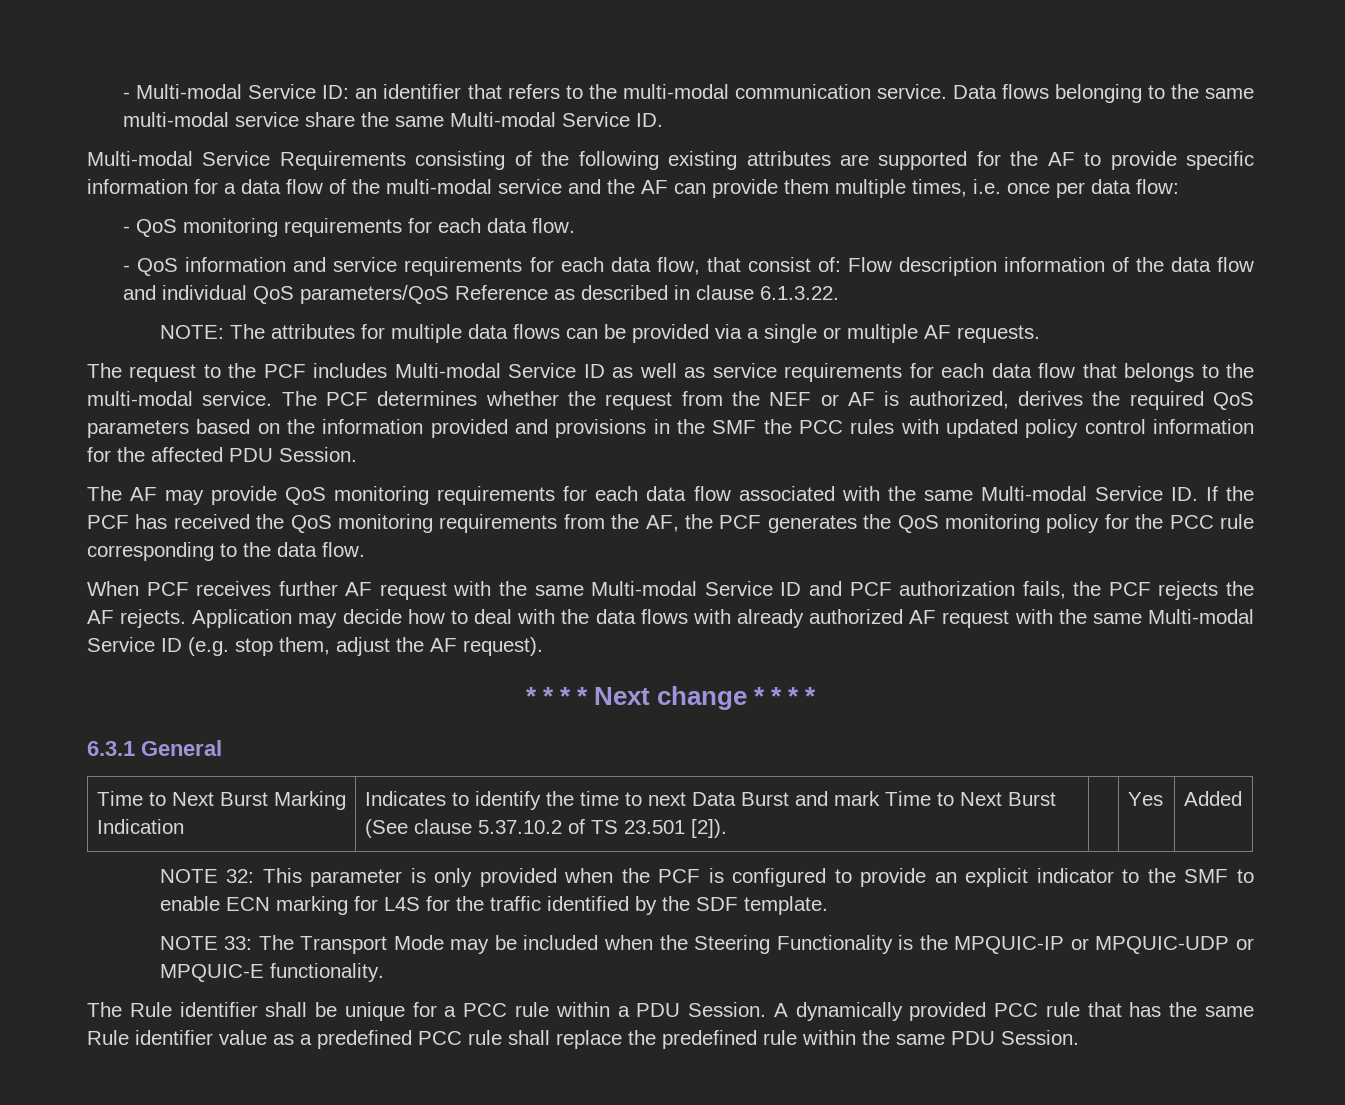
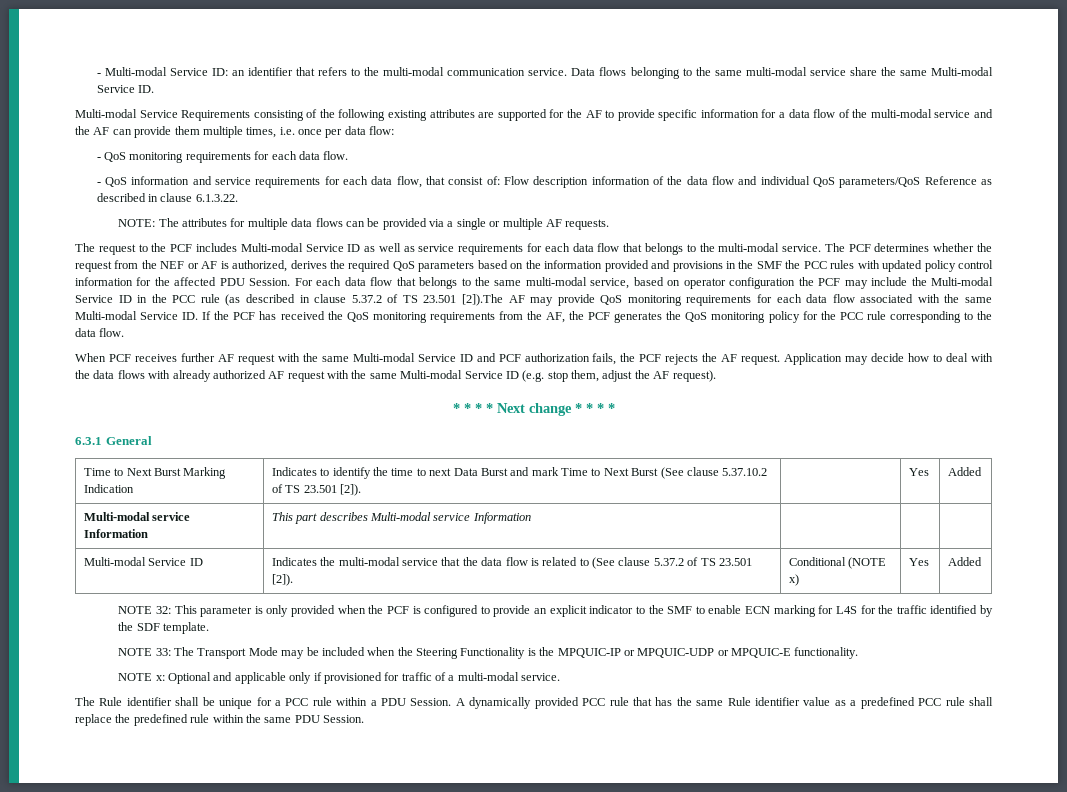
- The PCF determines whether the request from the NEF or AF is authorized, derives the required QoS parameters based on the information provided and provisions in the SMF the PCC rules with updated policy control information for the affected PDU Session.
- The AF may provide QoS monitoring requirements for each data flow associated with the same Multi-modal Service ID. If the PCF has received the QoS monitoring requirements from the AF, the PCF generates the QoS monitoring policy for the PCC rule corresponding to the data flow.
+ The PCF determines whether the request from the NEF or AF is authorized, derives the required QoS parameters based on the information provided and provisions in the SMF the PCC rules with updated policy control information for the affected PDU Session. For each data flow that belongs to the same multi-modal service, based on operator configuration the PCF may include the Multi-modal Service ID in the PCC rule (as described in clause 5.37.2 of TS 23.501 [2]).The AF may provide QoS monitoring requirements for each data flow associated with the same Multi-modal Service ID. If the PCF has received the QoS monitoring requirements from the AF, the PCF generates the QoS monitoring policy for the PCC rule corresponding to the data flow.
- When PCF receives further AF request with the same Multi-modal Service ID and PCF authorization fails, the PCF rejects the AF rejects.
+ When PCF receives further AF request with the same Multi-modal Service ID and PCF authorization fails, the PCF rejects the AF request.
+ Multi-modal service Information | This part describes Multi-modal service Information | | |
+ Multi-modal Service ID | Indicates the multi-modal service that the data flow is related to (See clause 5.37.2 of TS 23.501 [2]). | Conditional (NOTE x) | Yes | Added
+ NOTE x: Optional and applicable only if provisioned for traffic of a multi-modal service.

